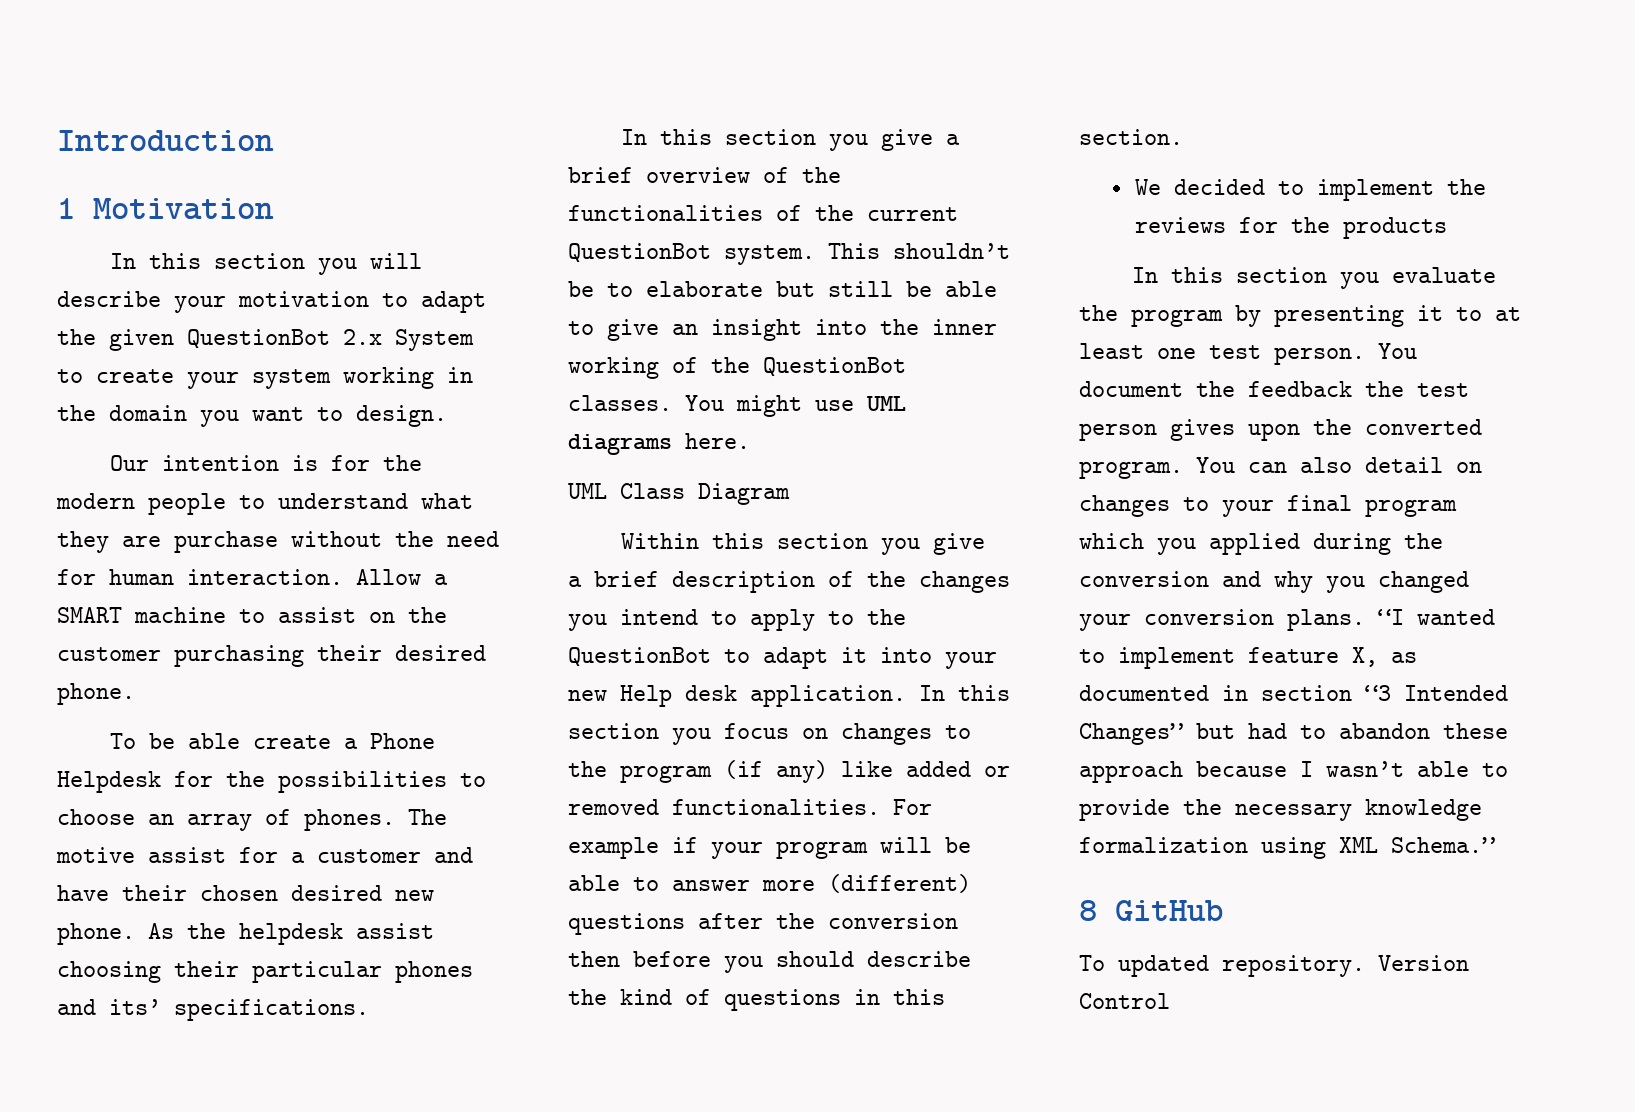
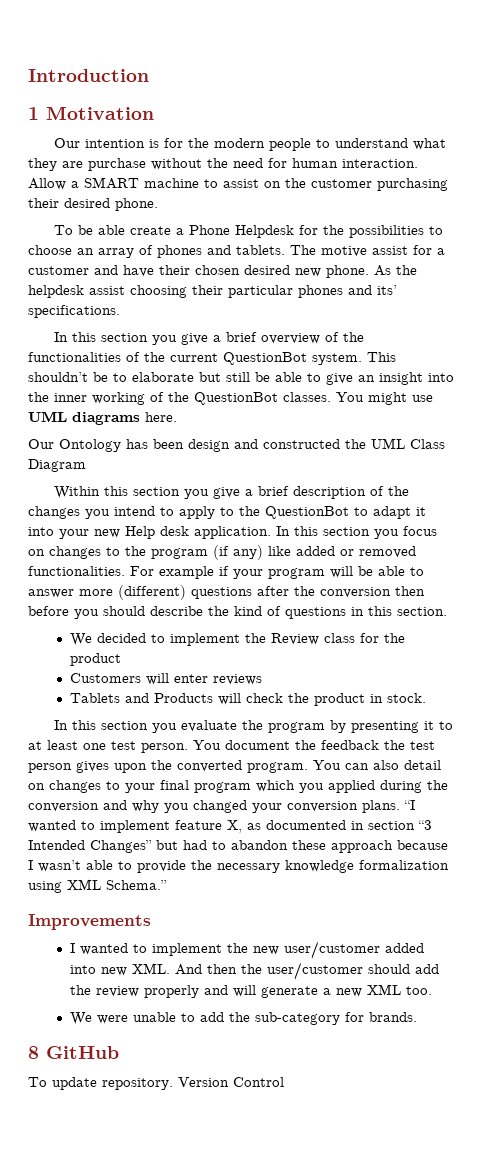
- In this section you will describe your motivation to adapt the given QuestionBot 2.x System to create your system working in the domain you want to design.
- To be able create a Phone Helpdesk for the possibilities to choose an array of phones.
+ To be able create a Phone Helpdesk for the possibilities to choose an array of phones and tablets.
- UML Class Diagram
+ Our Ontology has been design and constructed the UML Class Diagram
- We decided to implement the reviews for the products
+ We decided to implement the Review class for the product
+ Customers will enter reviews
+ Tablets and Products will check the product in stock.
+ Improvements
+ I wanted to implement the new user/customer added into new XML. And then the user/customer should add the review properly and will generate a new XML too.
+ We were unable to add the sub-category for brands.
- To updated repository.
+ To update repository.

